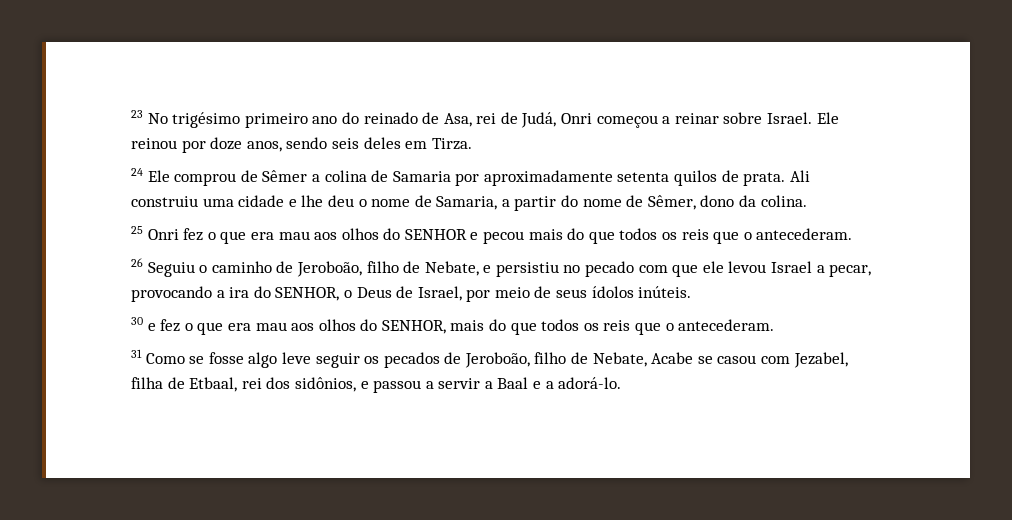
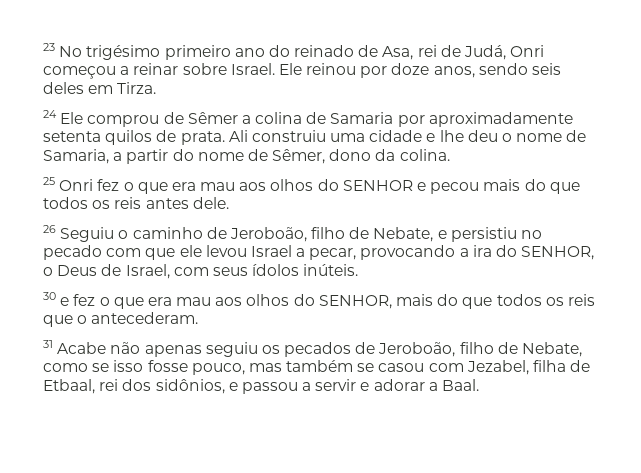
- 25 Onri fez o que era mau aos olhos do SENHOR e pecou mais do que todos os reis que o antecederam.
+ 25 Onri fez o que era mau aos olhos do SENHOR e pecou mais do que todos os reis antes dele.
- 26 Seguiu o caminho de Jeroboão, filho de Nebate, e persistiu no pecado com que ele levou Israel a pecar, provocando a ira do SENHOR, o Deus de Israel, por meio de seus ídolos inúteis.
+ 26 Seguiu o caminho de Jeroboão, filho de Nebate, e persistiu no pecado com que ele levou Israel a pecar, provocando a ira do SENHOR, o Deus de Israel, com seus ídolos inúteis.
- 31 Como se fosse algo leve seguir os pecados de Jeroboão, filho de Nebate, Acabe se casou com Jezabel, filha de Etbaal, rei dos sidônios, e passou a servir a Baal e a adorá-lo.
+ 31 Acabe não apenas seguiu os pecados de Jeroboão, filho de Nebate, como se isso fosse pouco, mas também se casou com Jezabel, filha de Etbaal, rei dos sidônios, e passou a servir e adorar a Baal.

